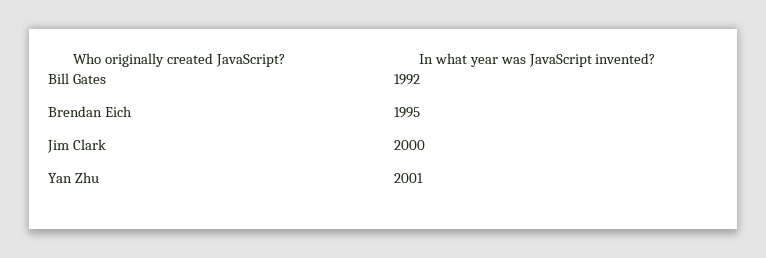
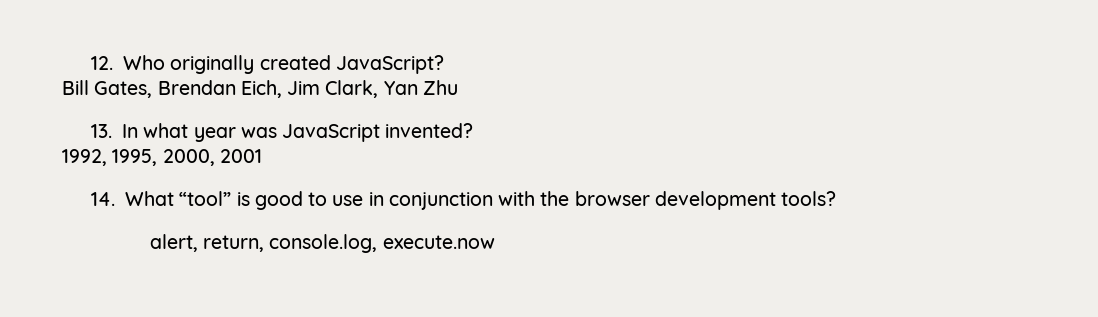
- Who originally created JavaScript?
+ 12. Who originally created JavaScript?
- Bill Gates
- Brendan Eich
- Jim Clark
- Yan Zhu
+ Bill Gates, Brendan Eich, Jim Clark, Yan Zhu
- In what year was JavaScript invented?
+ 13. In what year was JavaScript invented?
- 1992
- 1995
- 2000
- 2001
+ 1992, 1995, 2000, 2001
+ 14. What “tool” is good to use in conjunction with the browser development tools?
+ alert, return, console.log, execute.now

